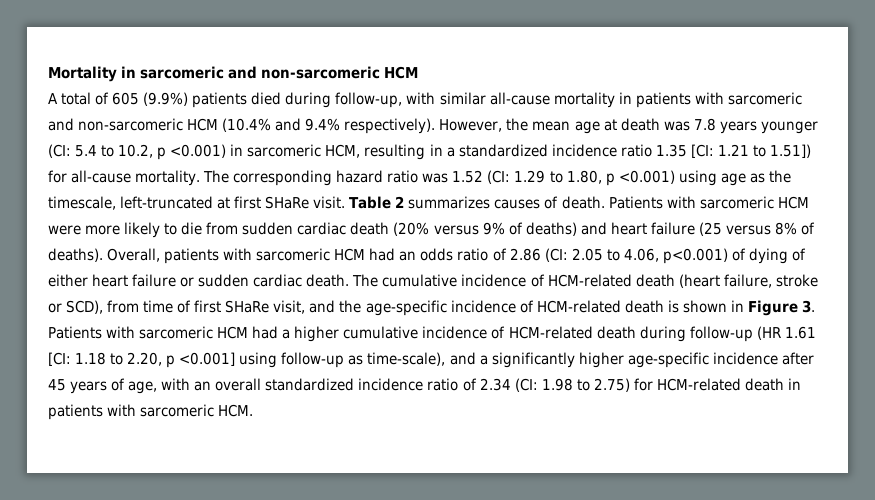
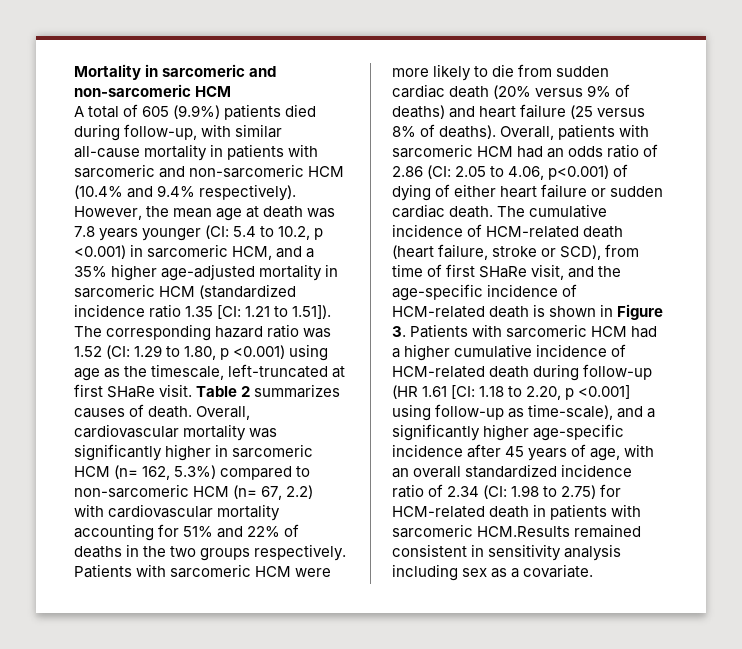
- However, the mean age at death was 7.8 years younger (CI: 5.4 to 10.2, p <0.001) in sarcomeric HCM, resulting in a standardized incidence ratio 1.35 [CI: 1.21 to 1.51]) for all-cause mortality. The corresponding hazard ratio was 1.52 (CI: 1.29 to 1.80, p <0.001) using age as the timescale, left-truncated at first SHaRe visit.
+ However, the mean age at death was 7.8 years younger (CI: 5.4 to 10.2, p <0.001) in sarcomeric HCM, and a 35% higher age-adjusted mortality in sarcomeric HCM (standardized incidence ratio 1.35 [CI: 1.21 to 1.51]). The corresponding hazard ratio was 1.52 (CI: 1.29 to 1.80, p <0.001) using age as the timescale, left-truncated at first SHaRe visit.
+ Overall, cardiovascular mortality was significantly higher in sarcomeric HCM (n= 162, 5.3%) compared to non-sarcomeric HCM (n= 67, 2.2) with cardiovascular mortality accounting for 51% and 22% of deaths in the two groups respectively.
- 1.98 to 2.75) for HCM-related death in patients with sarcomeric HCM.
+ 1.98 to 2.75) for HCM-related death in patients with sarcomeric HCM.Results remained consistent in sensitivity analysis including sex as a covariate.

